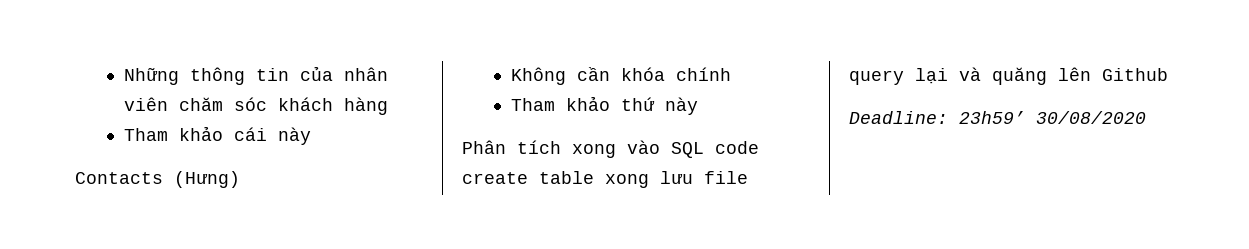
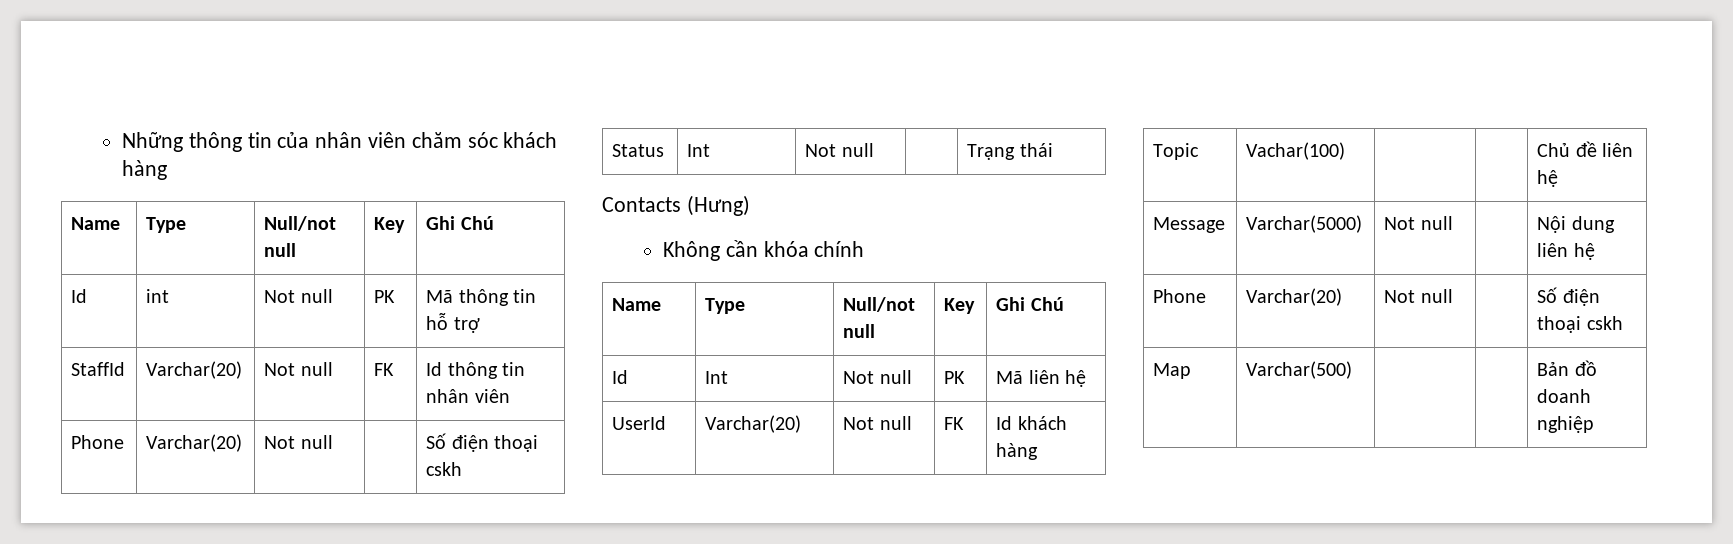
  Những thông tin của nhân viên chăm sóc khách hàng
- Tham khảo cái này
+ Name | Type | Null/not null | Key | Ghi Chú
+ Id | int | Not null | PK | Mã thông tin hỗ trợ
+ StaffId | Varchar(20) | Not null | FK | Id thông tin nhân viên
+ Phone | Varchar(20) | Not null | | Số điện thoại cskh
+ Status | Int | Not null | | Trạng thái
  Không cần khóa chính
- Tham khảo thứ này
- Phân tích xong vào SQL code create table xong lưu file query lại và quăng lên Github
- Deadline: 23h59’ 30/08/2020
+ Name | Type | Null/not null | Key | Ghi Chú
+ Id | Int | Not null | PK | Mã liên hệ
+ UserId | Varchar(20) | Not null | FK | Id khách hàng
+ Topic | Vachar(100) | | | Chủ đề liên hệ
+ Message | Varchar(5000) | Not null | | Nội dung liên hệ
+ Phone | Varchar(20) | Not null | | Số điện thoại cskh
+ Map | Varchar(500) | | | Bản đồ doanh nghiệp

